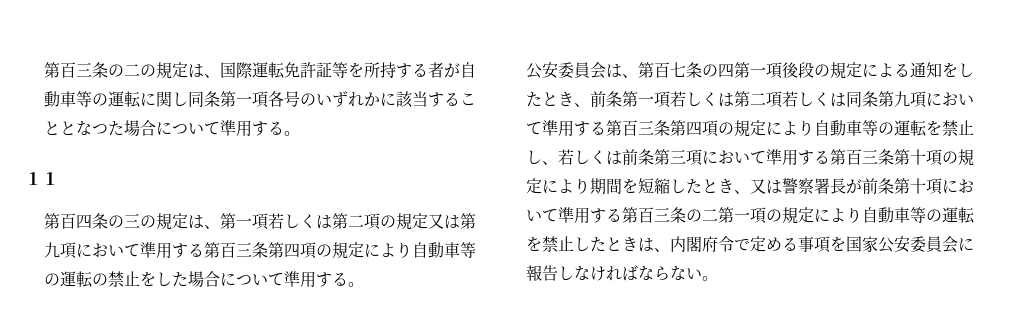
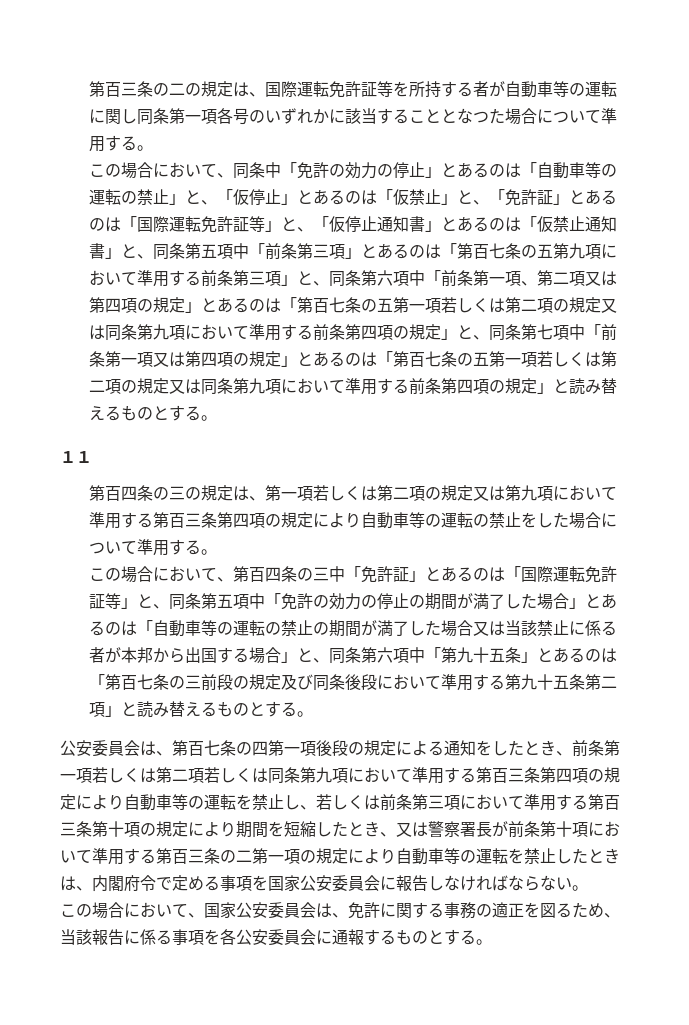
+ この場合において、同条中「免許の効力の停止」とあるのは「自動車等の運転の禁止」と、「仮停止」とあるのは「仮禁止」と、「免許証」とあるのは「国際運転免許証等」と、「仮停止通知書」とあるのは「仮禁止通知書」と、同条第五項中「前条第三項」とあるのは「第百七条の五第九項において準用する前条第三項」と、同条第六項中「前条第一項、第二項又は第四項の規定」とあるのは「第百七条の五第一項若しくは第二項の規定又は同条第九項において準用する前条第四項の規定」と、同条第七項中「前条第一項又は第四項の規定」とあるのは「第百七条の五第一項若しくは第二項の規定又は同条第九項において準用する前条第四項の規定」と読み替えるものとする。
+ この場合において、第百四条の三中「免許証」とあるのは「国際運転免許証等」と、同条第五項中「免許の効力の停止の期間が満了した場合」とあるのは「自動車等の運転の禁止の期間が満了した場合又は当該禁止に係る者が本邦から出国する場合」と、同条第六項中「第九十五条」とあるのは「第百七条の三前段の規定及び同条後段において準用する第九十五条第二項」と読み替えるものとする。
+ この場合において、国家公安委員会は、免許に関する事務の適正を図るため、当該報告に係る事項を各公安委員会に通報するものとする。

